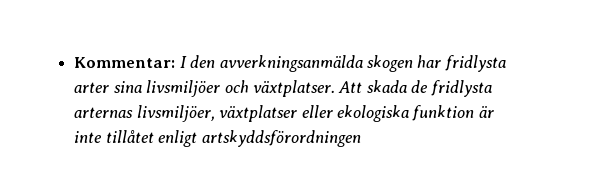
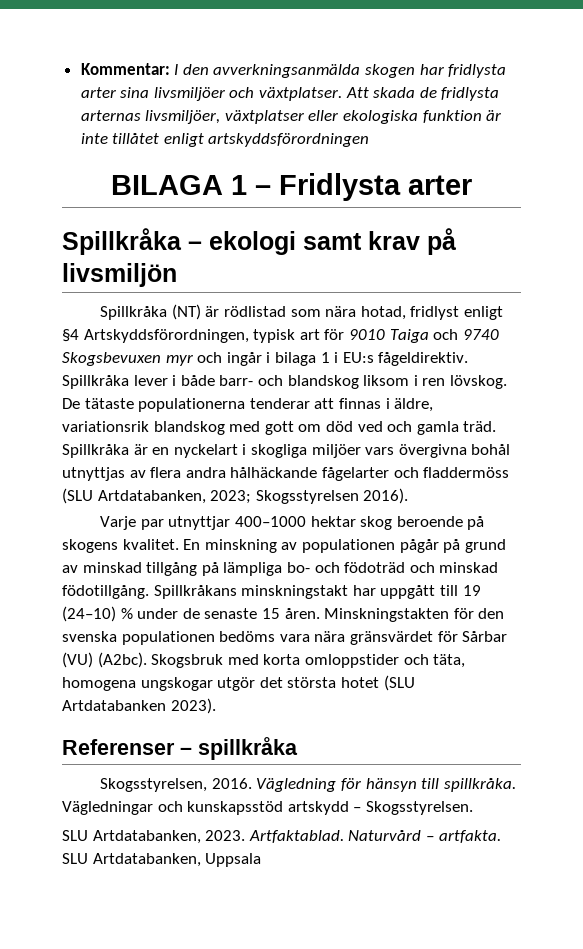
+ BILAGA 1 – Fridlysta arter
+ Spillkråka – ekologi samt krav på livsmiljön
+ Spillkråka (NT) är rödlistad som nära hotad, fridlyst enligt §4 Artskyddsförordningen, typisk art för 9010 Taiga och 9740 Skogsbevuxen myr och ingår i bilaga 1 i EU:s fågeldirektiv. Spillkråka lever i både barr- och blandskog liksom i ren lövskog. De tätaste populationerna tenderar att finnas i äldre, variationsrik blandskog med gott om död ved och gamla träd. Spillkråka är en nyckelart i skogliga miljöer vars övergivna bohål utnyttjas av flera andra hålhäckande fågelarter och fladdermöss (SLU Artdatabanken, 2023; Skogsstyrelsen 2016).
+ Varje par utnyttjar 400–1000 hektar skog beroende på skogens kvalitet. En minskning av populationen pågår på grund av minskad tillgång på lämpliga bo- och födoträd och minskad födotillgång. Spillkråkans minskningstakt har uppgått till 19 (24–10) % under de senaste 15 åren. Minskningstakten för den svenska populationen bedöms vara nära gränsvärdet för Sårbar (VU) (A2bc). Skogsbruk med korta omloppstider och täta, homogena ungskogar utgör det största hotet (SLU Artdatabanken 2023).
+ Referenser – spillkråka
+ Skogsstyrelsen, 2016. Vägledning för hänsyn till spillkråka. Vägledningar och kunskapsstöd artskydd – Skogsstyrelsen.
+ SLU Artdatabanken, 2023. Artfaktablad. Naturvård – artfakta. SLU Artdatabanken, Uppsala

